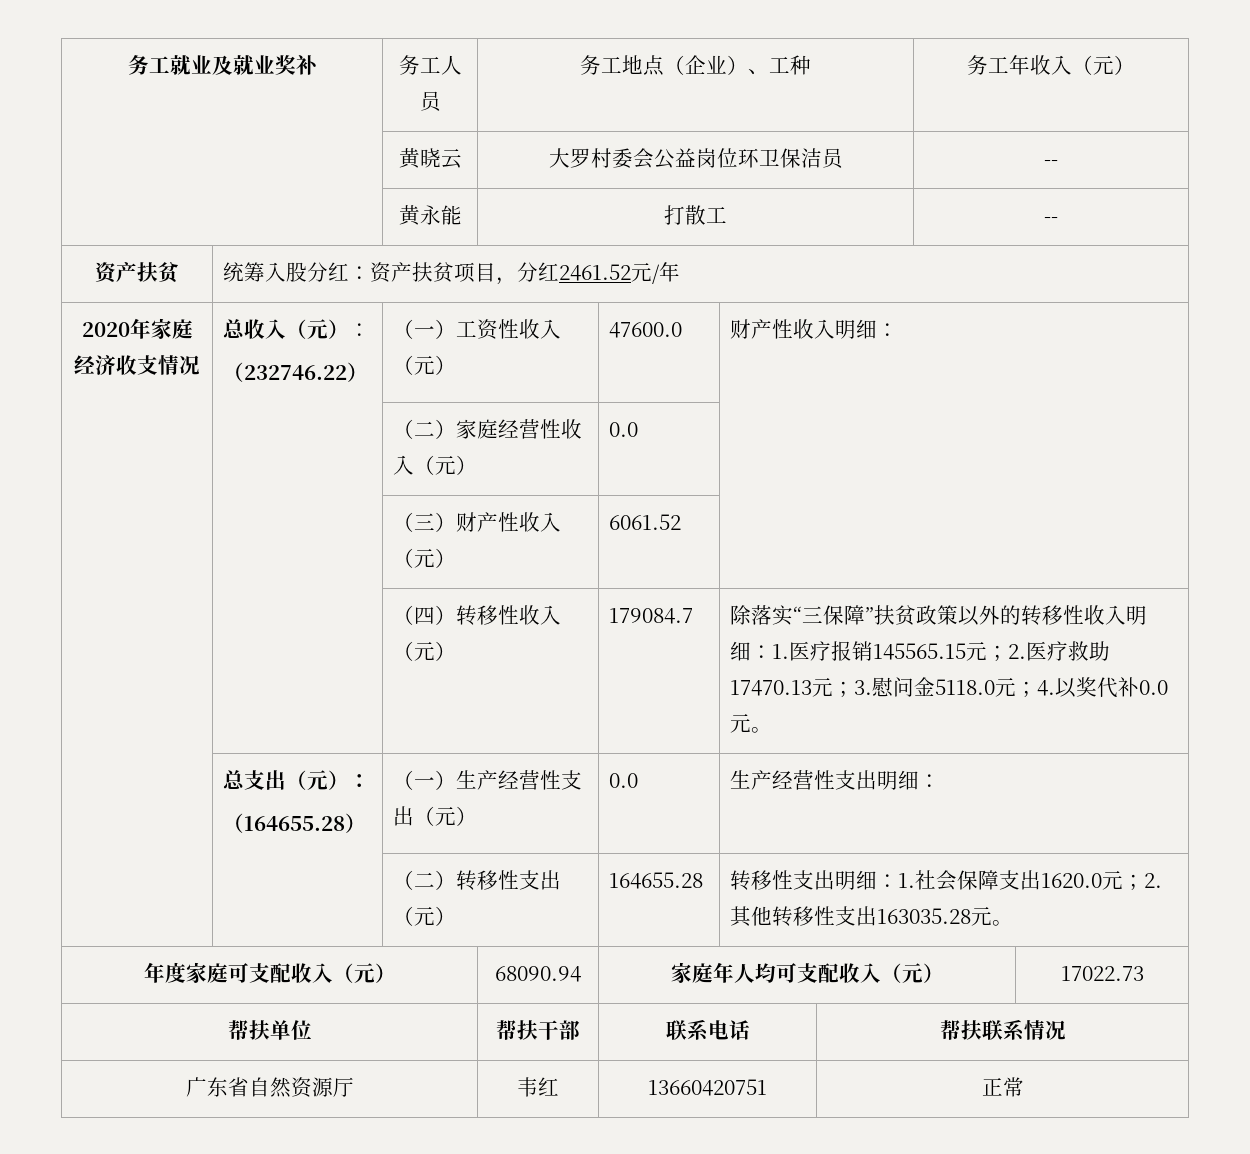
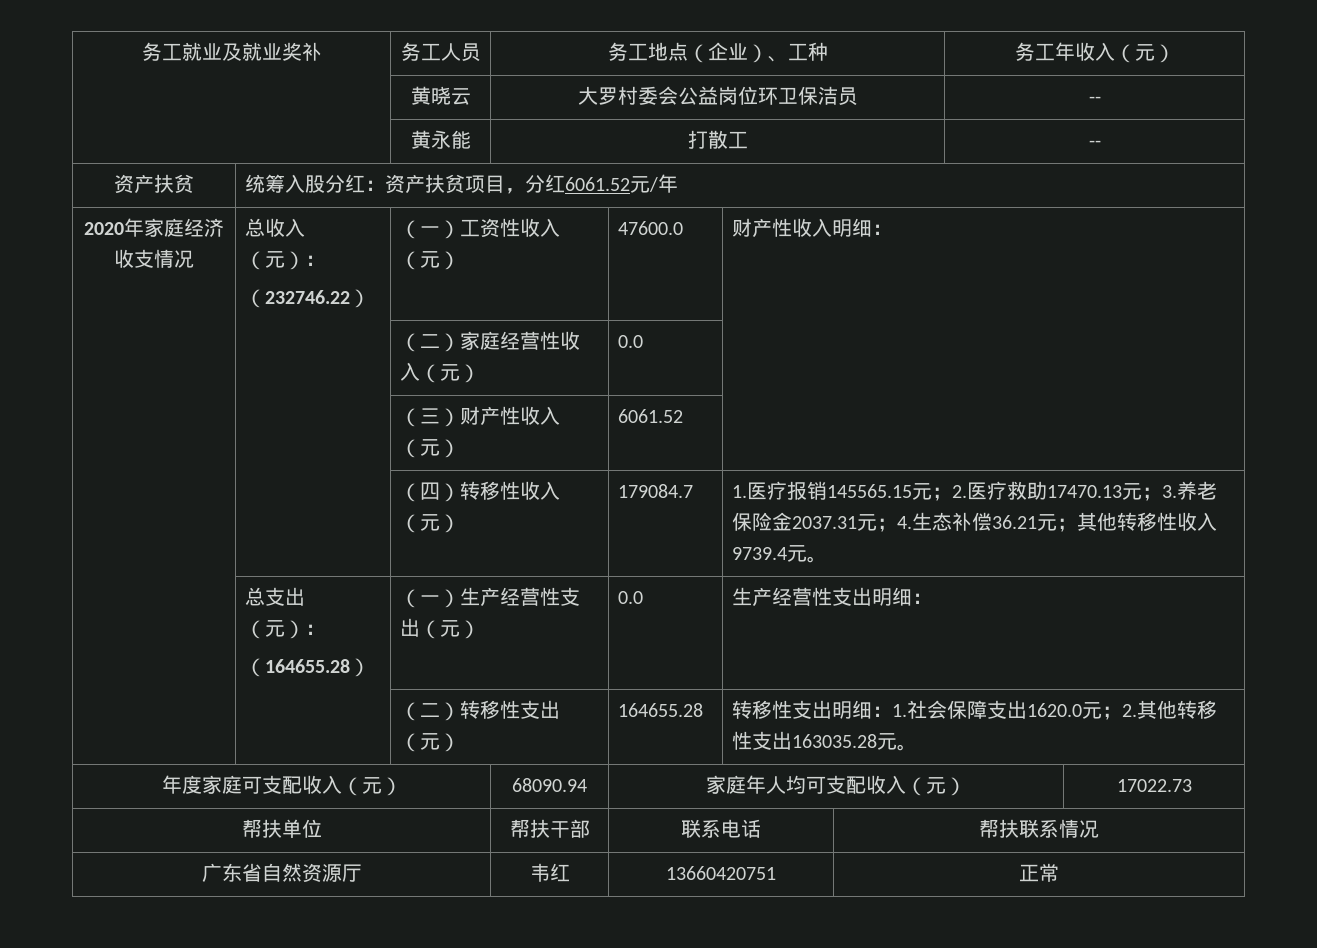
- 资产扶贫 | 统筹入股分红：资产扶贫项目，分红2461.52元/年
+ 资产扶贫 | 统筹入股分红：资产扶贫项目，分红6061.52元/年
- | | （四）转移性收入（元） | 179084.7 | 除落实“三保障”扶贫政策以外的转移性收入明细：1.医疗报销145565.15元；2.医疗救助17470.13元；3.慰问金5118.0元；4.以奖代补0.0元。
+ | | （四）转移性收入（元） | 179084.7 | 1.医疗报销145565.15元；2.医疗救助17470.13元；3.养老保险金2037.31元；4.生态补偿36.21元；其他转移性收入9739.4元。

